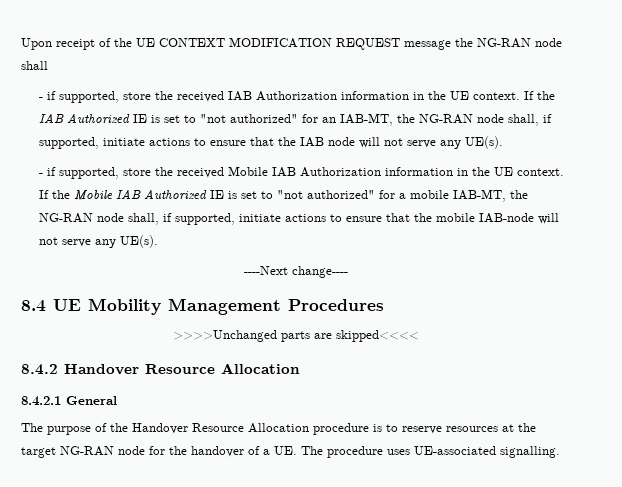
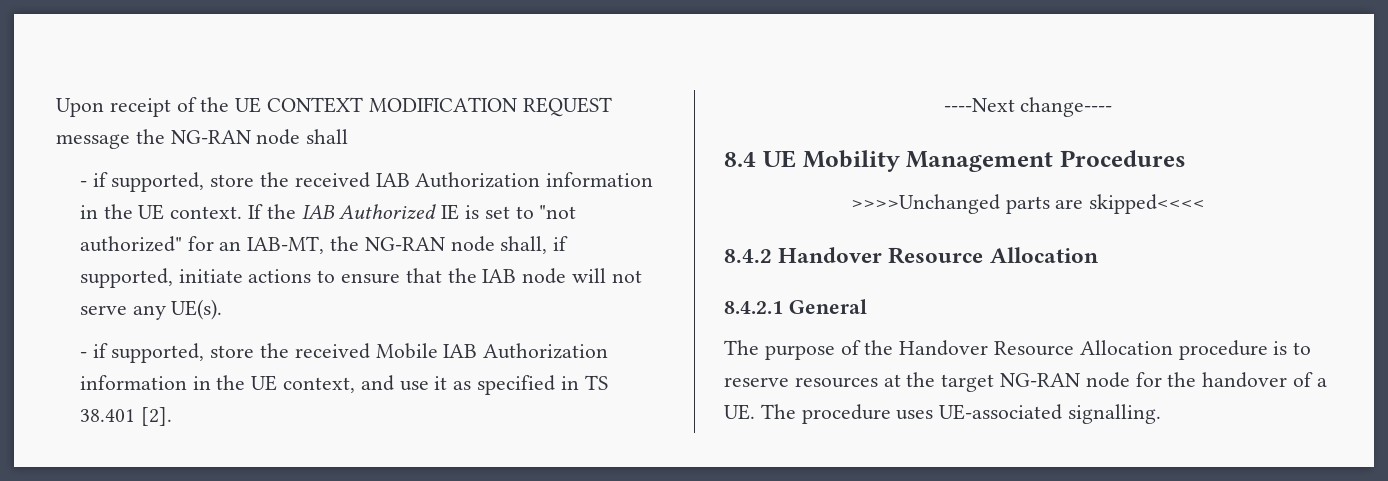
- - if supported, store the received Mobile IAB Authorization information in the UE context. If the Mobile IAB Authorized IE is set to "not authorized" for a mobile IAB-MT, the NG-RAN node shall, if supported, initiate actions to ensure that the mobile IAB-node will not serve any UE(s).
+ - if supported, store the received Mobile IAB Authorization information in the UE context, and use it as specified in TS 38.401 [2].

